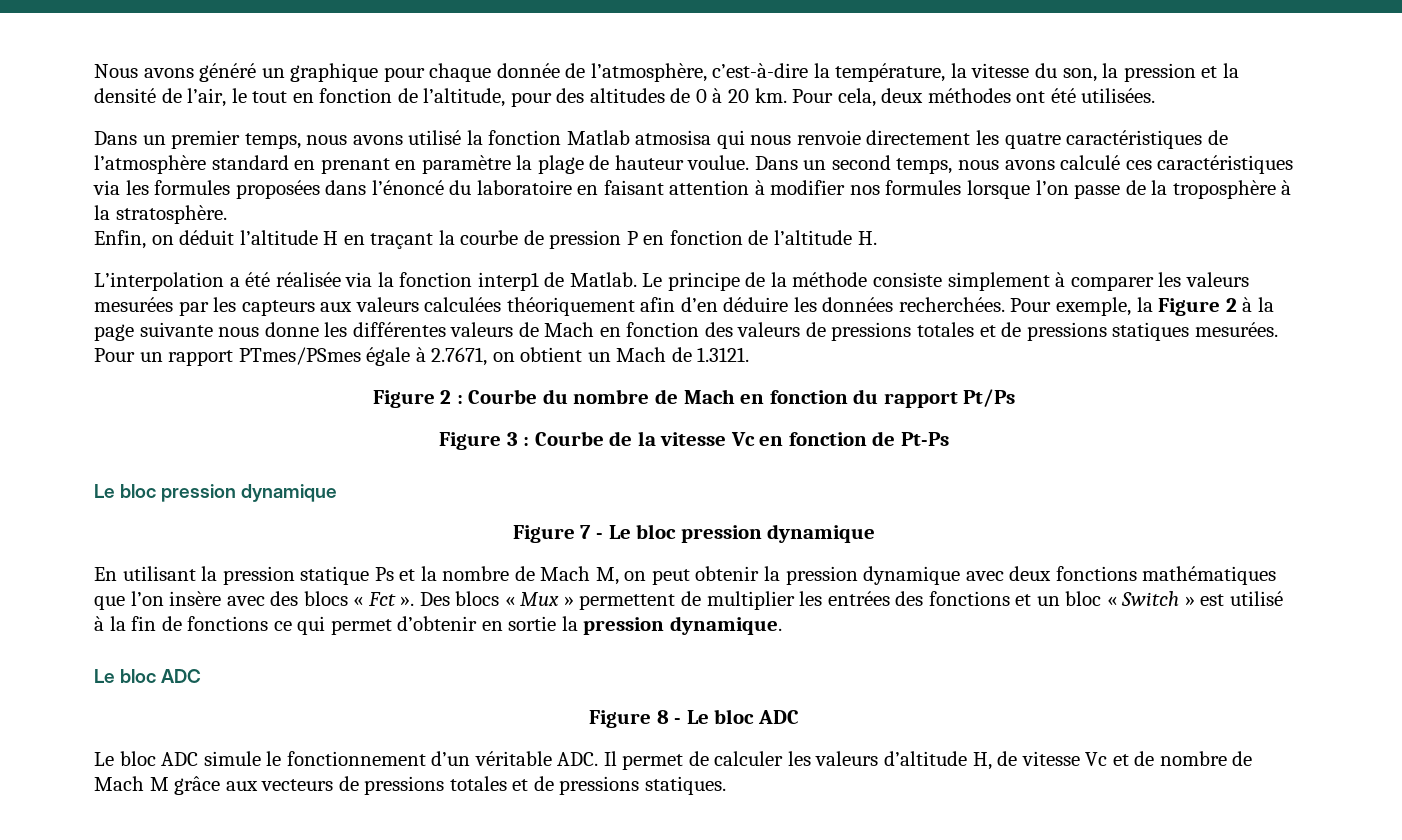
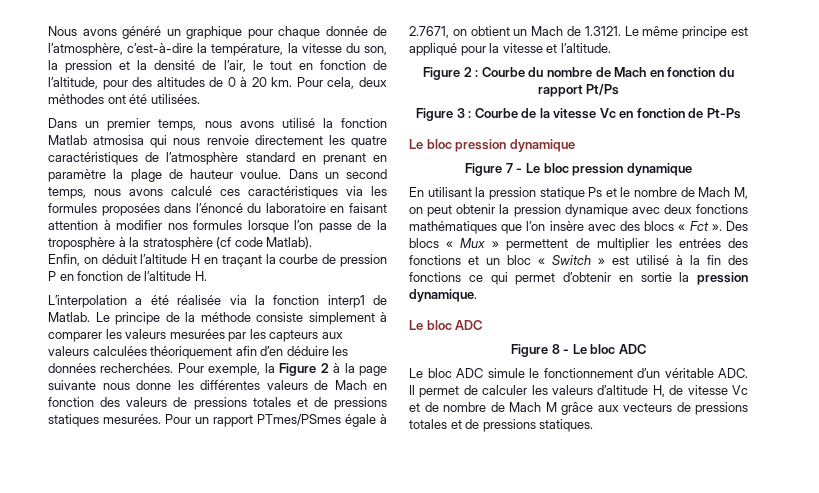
- Dans un second temps, nous avons calculé ces caractéristiques via les formules proposées dans l’énoncé du laboratoire en faisant attention à modifier nos formules lorsque l’on passe de la troposphère à la stratosphère.
+ Dans un second temps, nous avons calculé ces caractéristiques via les formules proposées dans l’énoncé du laboratoire en faisant attention à modifier nos formules lorsque l’on passe de la troposphère à la stratosphère (cf code Matlab).
- Pour un rapport PTmes/PSmes égale à 2.7671, on obtient un Mach de 1.3121.
+ Pour un rapport PTmes/PSmes égale à 2.7671, on obtient un Mach de 1.3121. Le même principe est appliqué pour la vitesse et l’altitude.
- En utilisant la pression statique Ps et la nombre de Mach M, on peut obtenir la pression dynamique avec deux fonctions mathématiques que l’on insère avec des blocs « Fct ».
+ En utilisant la pression statique Ps et le nombre de Mach M, on peut obtenir la pression dynamique avec deux fonctions mathématiques que l’on insère avec des blocs « Fct ».
- Des blocs « Mux » permettent de multiplier les entrées des fonctions et un bloc « Switch » est utilisé à la fin de fonctions ce qui permet d’obtenir en sortie la pression dynamique.
+ Des blocs « Mux » permettent de multiplier les entrées des fonctions et un bloc « Switch » est utilisé à la fin des fonctions ce qui permet d’obtenir en sortie la pression dynamique.

